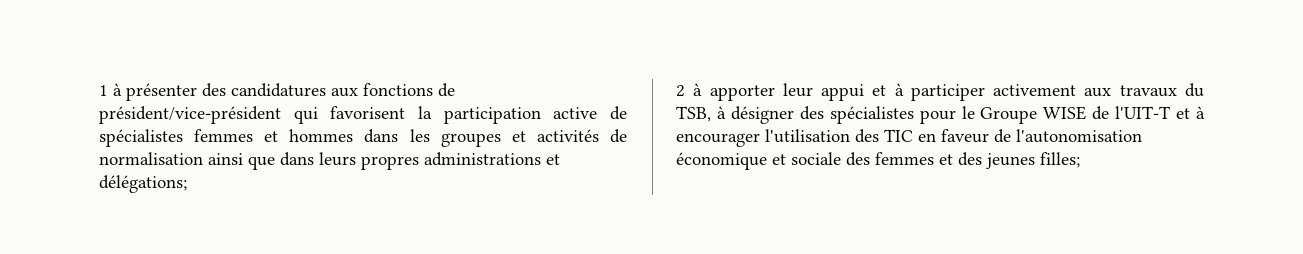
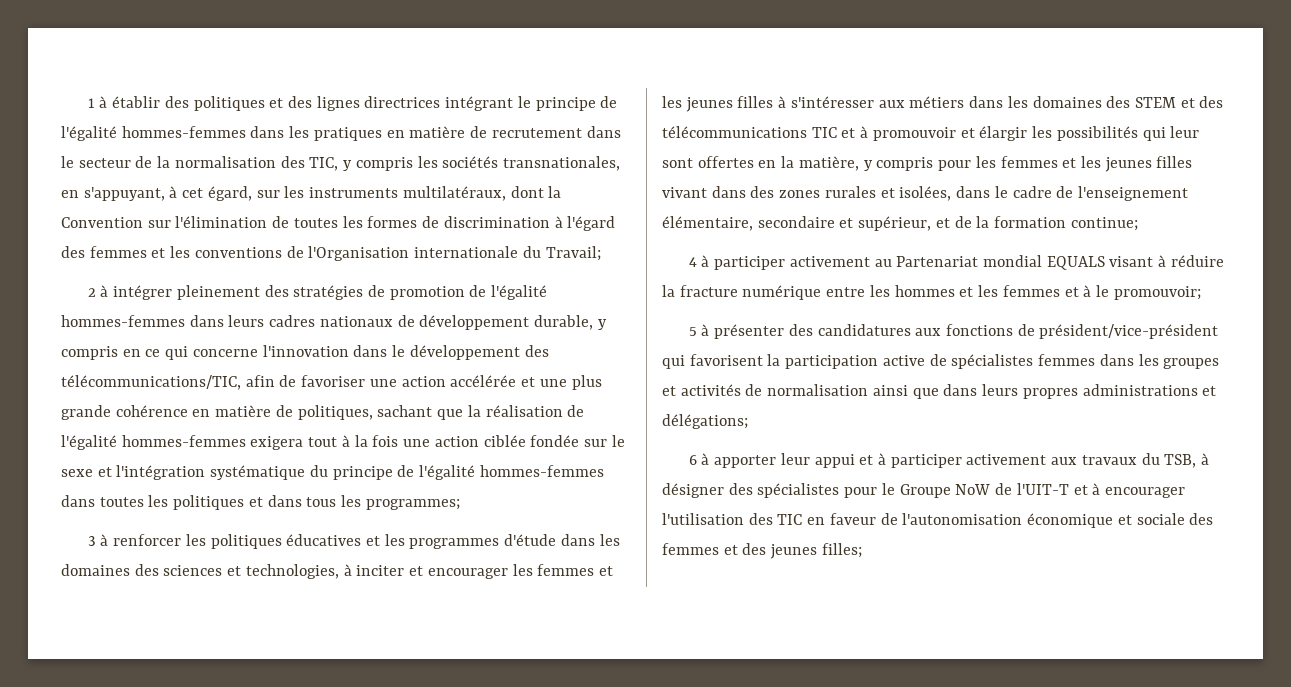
- 1 à présenter des candidatures aux fonctions de président/vice-président qui favorisent la participation active de spécialistes femmes et hommes dans les groupes et activités de normalisation ainsi que dans leurs propres administrations et délégations;
+ 1 à établir des politiques et des lignes directrices intégrant le principe de l'égalité hommes-femmes dans les pratiques en matière de recrutement dans le secteur de la normalisation des TIC, y compris les sociétés transnationales, en s'appuyant, à cet égard, sur les instruments multilatéraux, dont la Convention sur l'élimination de toutes les formes de discrimination à l'égard des femmes et les conventions de l'Organisation internationale du Travail;
+ 2 à intégrer pleinement des stratégies de promotion de l'égalité hommes-femmes dans leurs cadres nationaux de développement durable, y compris en ce qui concerne l'innovation dans le développement des télécommunications/TIC, afin de favoriser une action accélérée et une plus grande cohérence en matière de politiques, sachant que la réalisation de l'égalité hommes-femmes exigera tout à la fois une action ciblée fondée sur le sexe et l'intégration systématique du principe de l'égalité hommes-femmes dans toutes les politiques et dans tous les programmes;
+ 3 à renforcer les politiques éducatives et les programmes d'étude dans les domaines des sciences et technologies, à inciter et encourager les femmes et les jeunes filles à s'intéresser aux métiers dans les domaines des STEM et des télécommunications TIC et à promouvoir et élargir les possibilités qui leur sont offertes en la matière, y compris pour les femmes et les jeunes filles vivant dans des zones rurales et isolées, dans le cadre de l'enseignement élémentaire, secondaire et supérieur, et de la formation continue;
+ 4 à participer activement au Partenariat mondial EQUALS visant à réduire la fracture numérique entre les hommes et les femmes et à le promouvoir;
+ 5 à présenter des candidatures aux fonctions de président/vice-président qui favorisent la participation active de spécialistes femmes dans les groupes et activités de normalisation ainsi que dans leurs propres administrations et délégations;
- 2 à apporter leur appui et à participer activement aux travaux du TSB, à désigner des spécialistes pour le Groupe WISE de l'UIT-T et à encourager l'utilisation des TIC en faveur de l'autonomisation économique et sociale des femmes et des jeunes filles;
+ 6 à apporter leur appui et à participer activement aux travaux du TSB, à désigner des spécialistes pour le Groupe NoW de l'UIT-T et à encourager l'utilisation des TIC en faveur de l'autonomisation économique et sociale des femmes et des jeunes filles;

